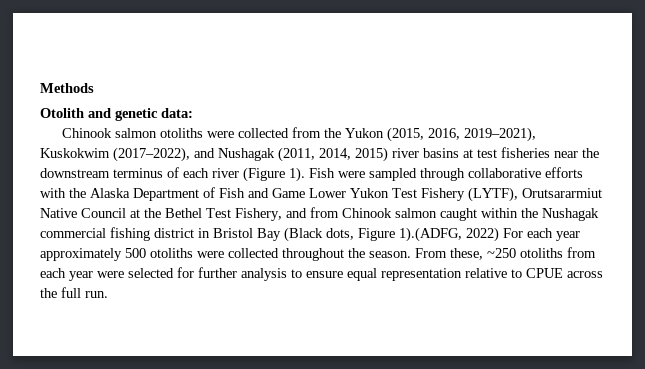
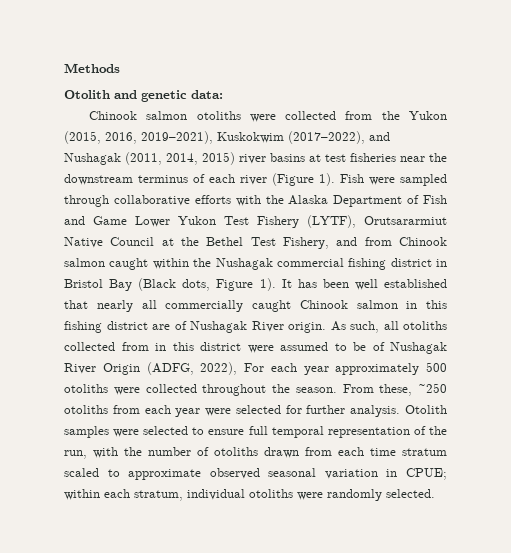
- Fish were sampled through collaborative efforts with the Alaska Department of Fish and Game Lower Yukon Test Fishery (LYTF), Orutsararmiut Native Council at the Bethel Test Fishery, and from Chinook salmon caught within the Nushagak commercial fishing district in Bristol Bay (Black dots, Figure 1).(ADFG, 2022) For each year approximately 500 otoliths were collected throughout the season.
+ Fish were sampled through collaborative efforts with the Alaska Department of Fish and Game Lower Yukon Test Fishery (LYTF), Orutsararmiut Native Council at the Bethel Test Fishery, and from Chinook salmon caught within the Nushagak commercial fishing district in Bristol Bay (Black dots, Figure 1). It has been well established that nearly all commercially caught Chinook salmon in this fishing district are of Nushagak River origin. As such, all otoliths collected from in this district were assumed to be of Nushagak River Origin (ADFG, 2022), For each year approximately 500 otoliths were collected throughout the season.
- From these, ~250 otoliths from each year were selected for further analysis to ensure equal representation relative to CPUE across the full run.
+ From these, ~250 otoliths from each year were selected for further analysis. Otolith samples were selected to ensure full temporal representation of the run, with the number of otoliths drawn from each time stratum scaled to approximate observed seasonal variation in CPUE; within each stratum, individual otoliths were randomly selected.

